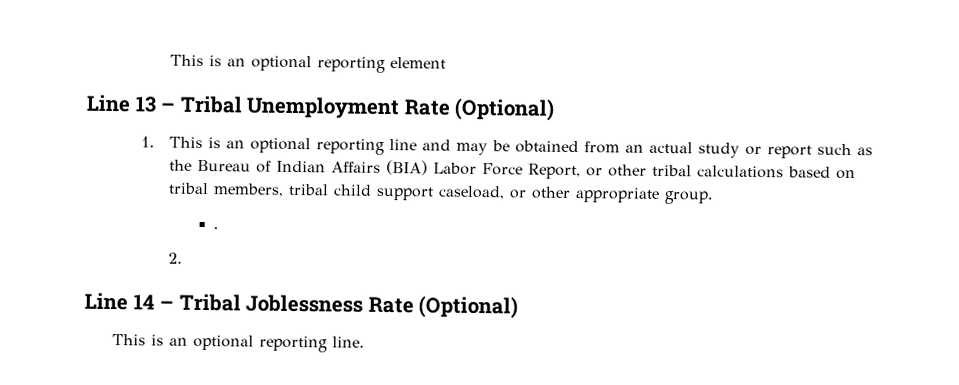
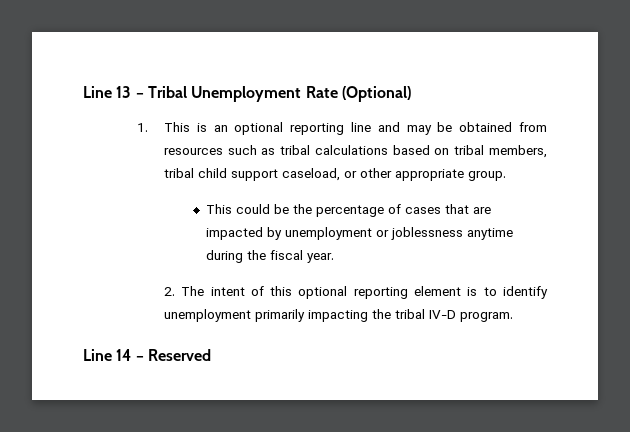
- This is an optional reporting element
- 1. This is an optional reporting line and may be obtained from an actual study or report such as the Bureau of Indian Affairs (BIA) Labor Force Report, or other tribal calculations based on tribal members, tribal child support caseload, or other appropriate group.
+ 1. This is an optional reporting line and may be obtained from resources such as tribal calculations based on tribal members, tribal child support caseload, or other appropriate group.
- .
- 2.
- Line 14 – Tribal Joblessness Rate (Optional)
- This is an optional reporting line.
+ This could be the percentage of cases that are impacted by unemployment or joblessness anytime during the fiscal year.
+ 2. The intent of this optional reporting element is to identify unemployment primarily impacting the tribal IV-D program.
+ Line 14 – Reserved

